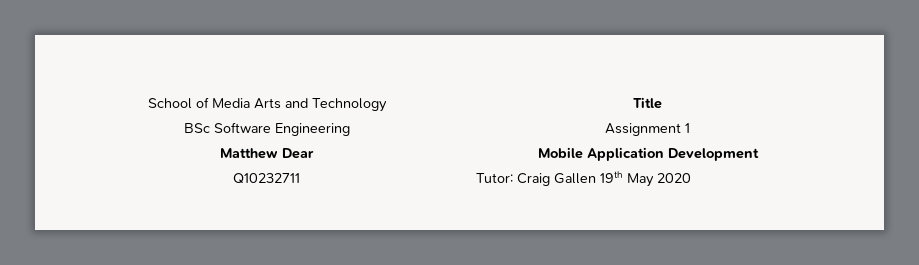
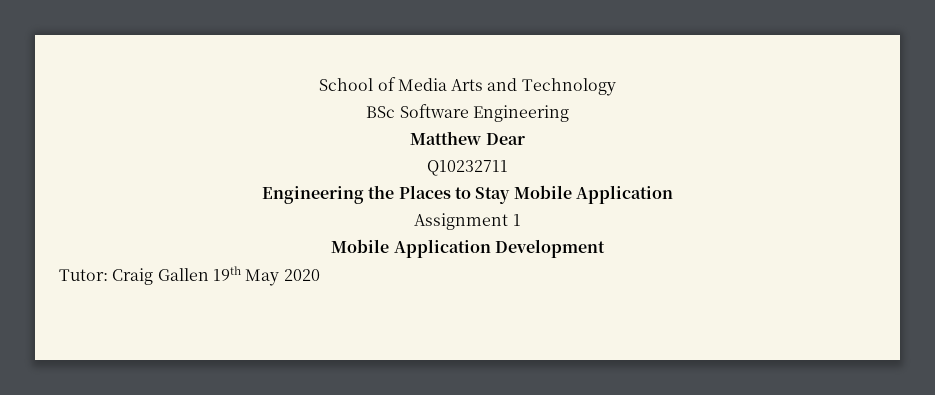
- Title
+ Engineering the Places to Stay Mobile Application

